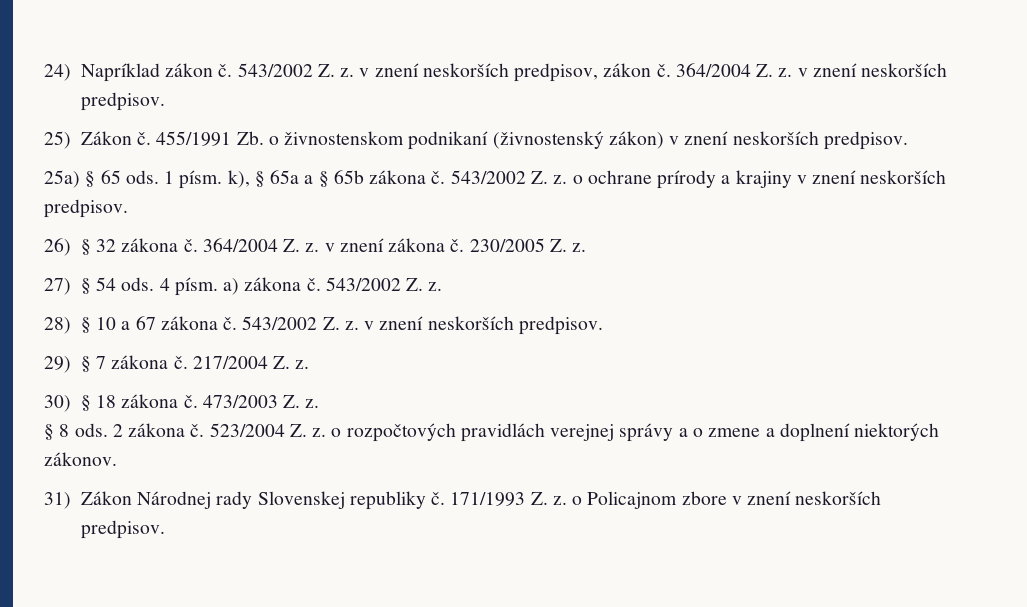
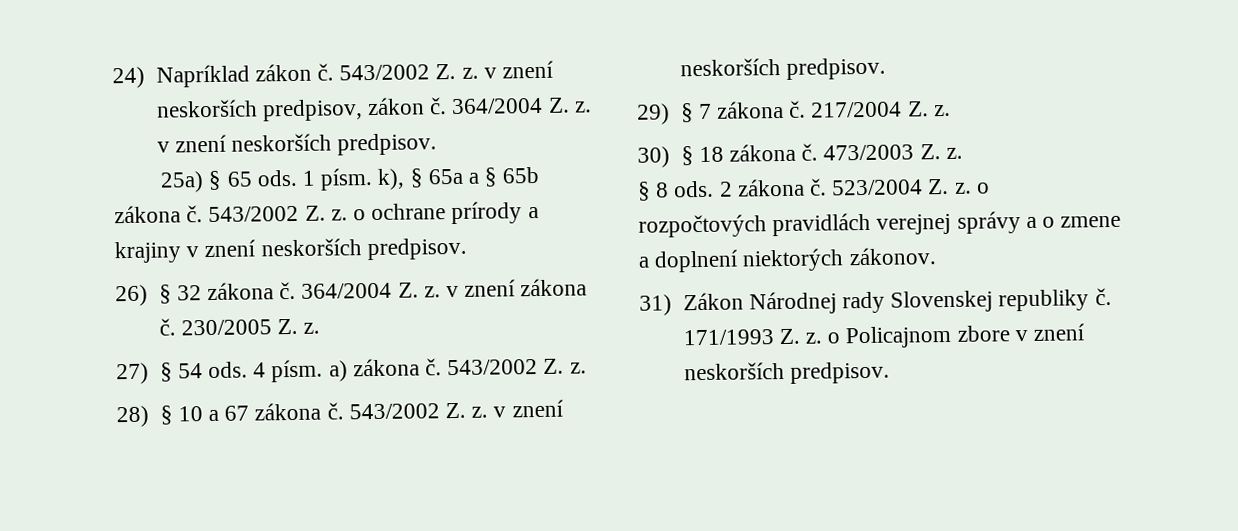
- 25) Zákon č. 455/1991 Zb. o živnostenskom podnikaní (živnostenský zákon) v znení neskorších predpisov.

